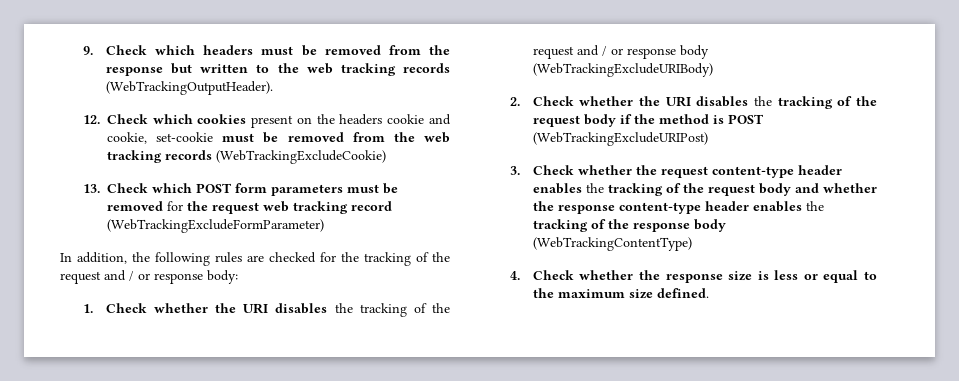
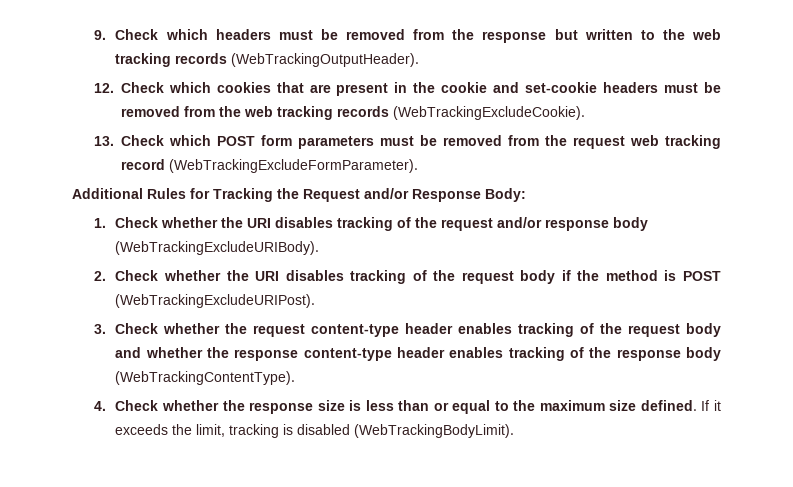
- 12. Check which cookies present on the headers cookie and cookie, set-cookie must be removed from the web tracking records (WebTrackingExcludeCookie)
+ 12. Check which cookies that are present in the cookie and set-cookie headers must be removed from the web tracking records (WebTrackingExcludeCookie).
- 13. Check which POST form parameters must be removed for the request web tracking record (WebTrackingExcludeFormParameter)
- In addition, the following rules are checked for the tracking of the request and / or response body:
+ 13. Check which POST form parameters must be removed from the request web tracking record (WebTrackingExcludeFormParameter).
+ Additional Rules for Tracking the Request and/or Response Body:
- 1. Check whether the URI disables the tracking of the request and / or response body (WebTrackingExcludeURIBody)
+ 1. Check whether the URI disables tracking of the request and/or response body (WebTrackingExcludeURIBody).
- 2. Check whether the URI disables the tracking of the request body if the method is POST (WebTrackingExcludeURIPost)
+ 2. Check whether the URI disables tracking of the request body if the method is POST (WebTrackingExcludeURIPost).
- 3. Check whether the request content-type header enables the tracking of the request body and whether the response content-type header enables the tracking of the response body (WebTrackingContentType)
+ 3. Check whether the request content-type header enables tracking of the request body and whether the response content-type header enables tracking of the response body (WebTrackingContentType).
- 4. Check whether the response size is less or equal to the maximum size defined.
+ 4. Check whether the response size is less than or equal to the maximum size defined.
+ If it exceeds the limit, tracking is disabled (WebTrackingBodyLimit).

